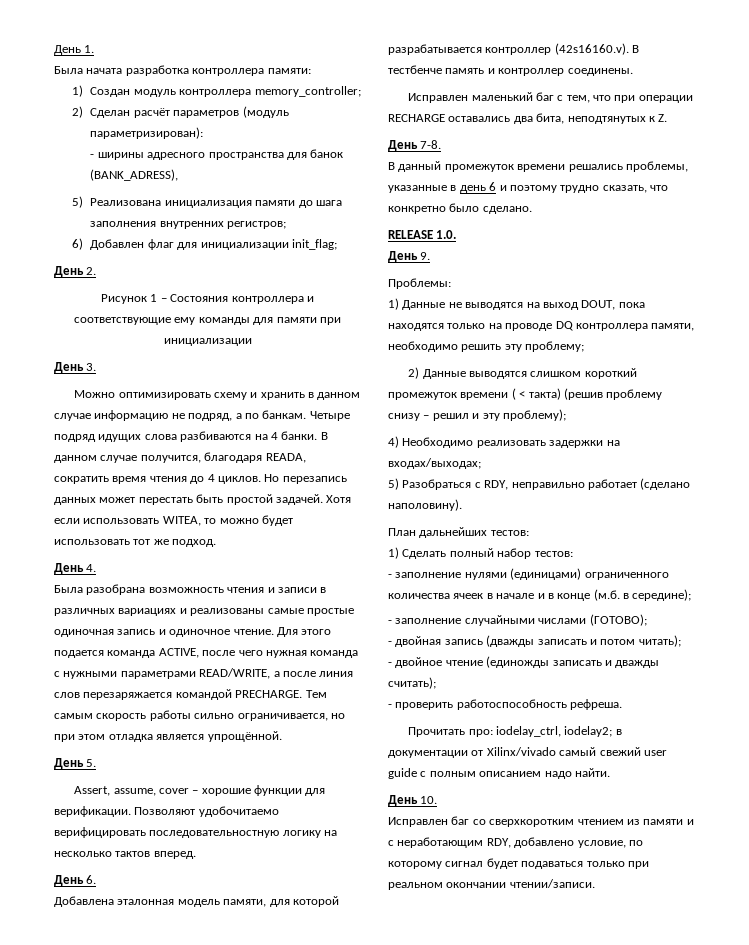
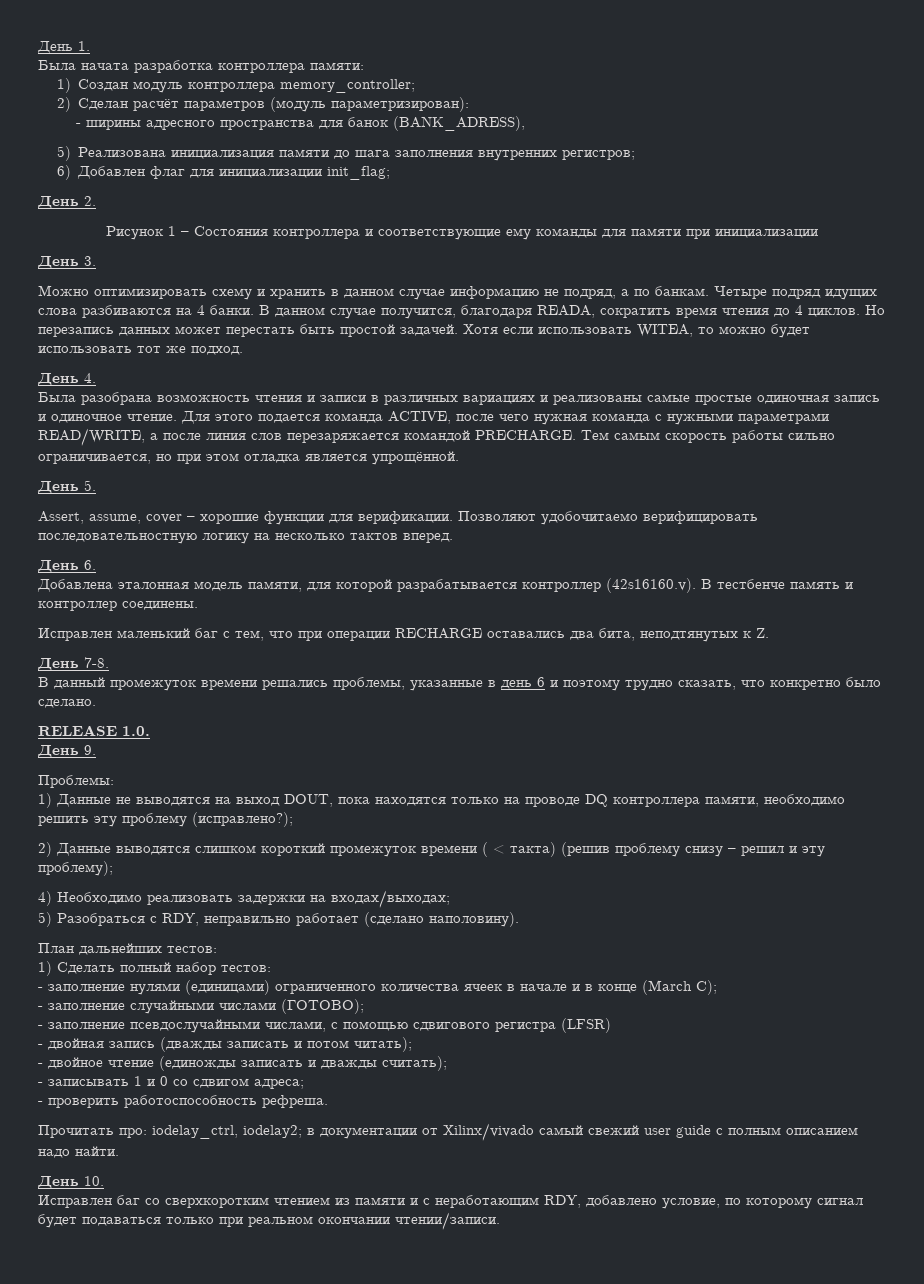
- 1) Данные не выводятся на выход DOUT, пока находятся только на проводе DQ контроллера памяти, необходимо решить эту проблему;
+ 1) Данные не выводятся на выход DOUT, пока находятся только на проводе DQ контроллера памяти, необходимо решить эту проблему (исправлено?);
- - заполнение нулями (единицами) ограниченного количества ячеек в начале и в конце (м.б. в середине);
+ - заполнение нулями (единицами) ограниченного количества ячеек в начале и в конце (March C);
+ - заполнение псевдослучайными числами, с помощью сдвигового регистра (LFSR)
+ - записывать 1 и 0 со сдвигом адреса;

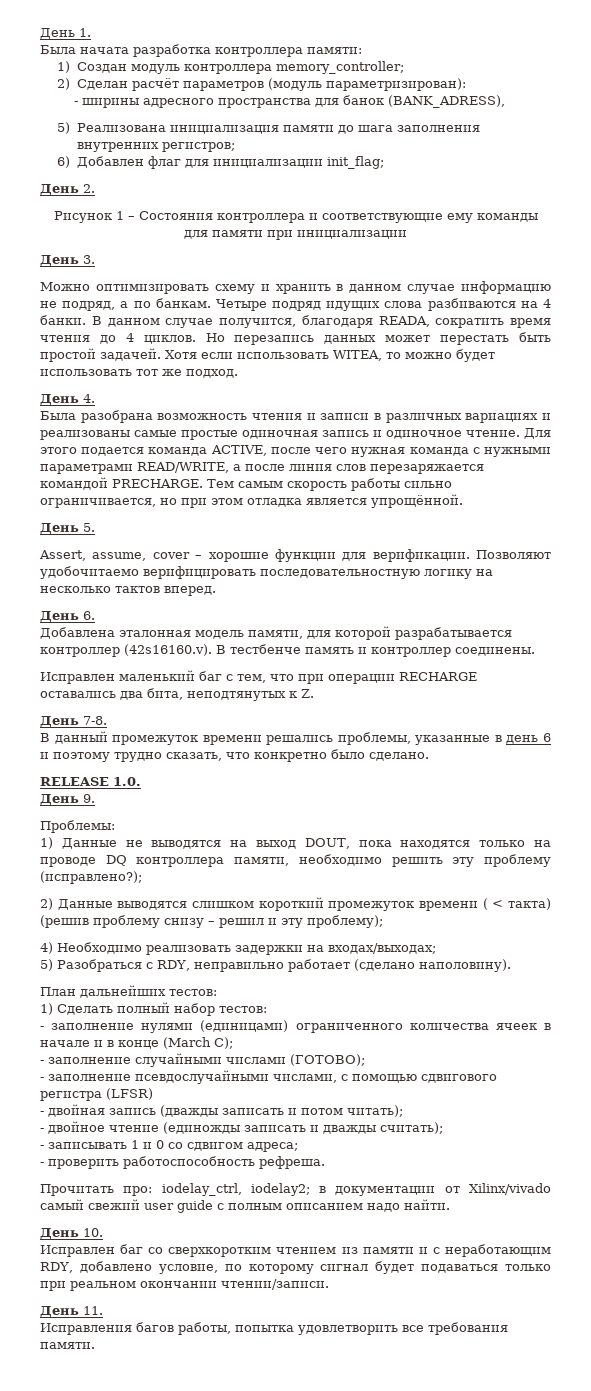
+ День 11.
+ Исправления багов работы, попытка удовлетворить все требования памяти.

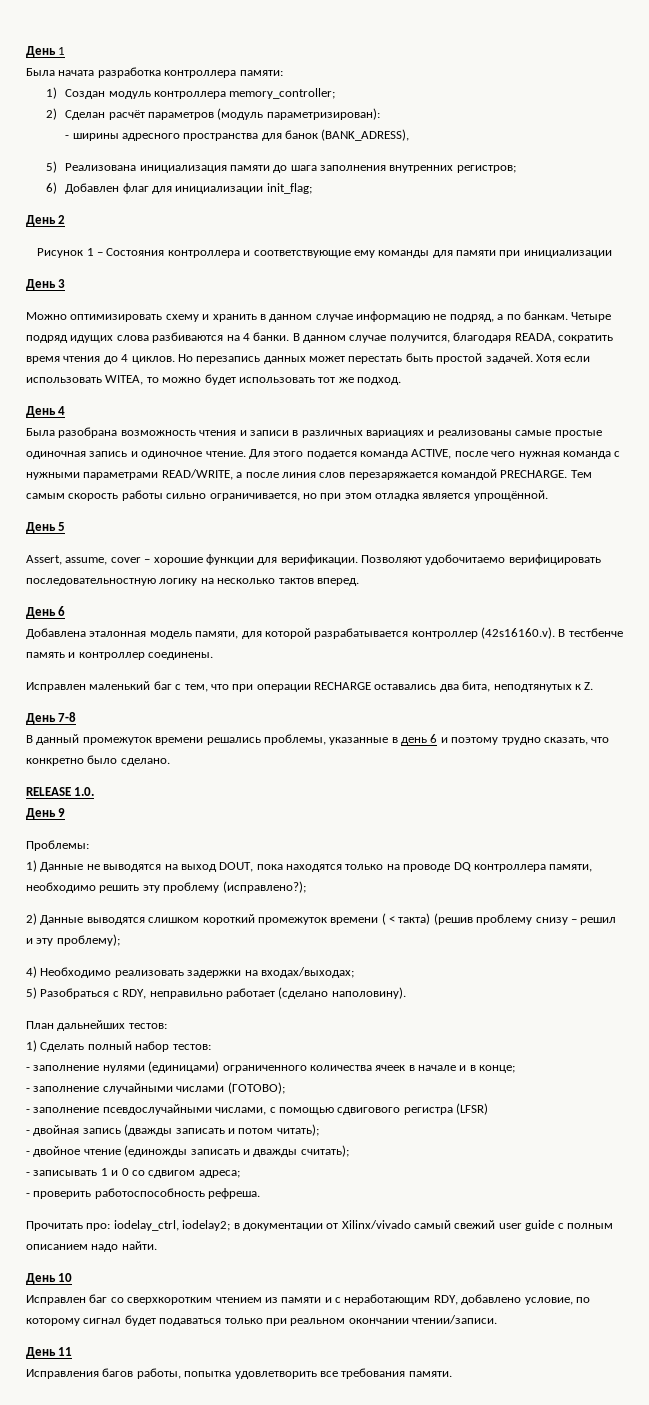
- День 1.
+ День 1
- День 2.
+ День 2
- День 3.
+ День 3
- День 4.
+ День 4
- День 5.
+ День 5
- День 6.
+ День 6
- День 7-8.
+ День 7-8
- День 9.
+ День 9
- - заполнение нулями (единицами) ограниченного количества ячеек в начале и в конце (March C);
+ - заполнение нулями (единицами) ограниченного количества ячеек в начале и в конце;
- День 10.
+ День 10
- День 11.
+ День 11

